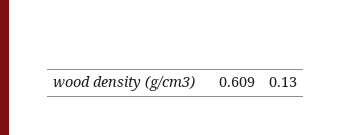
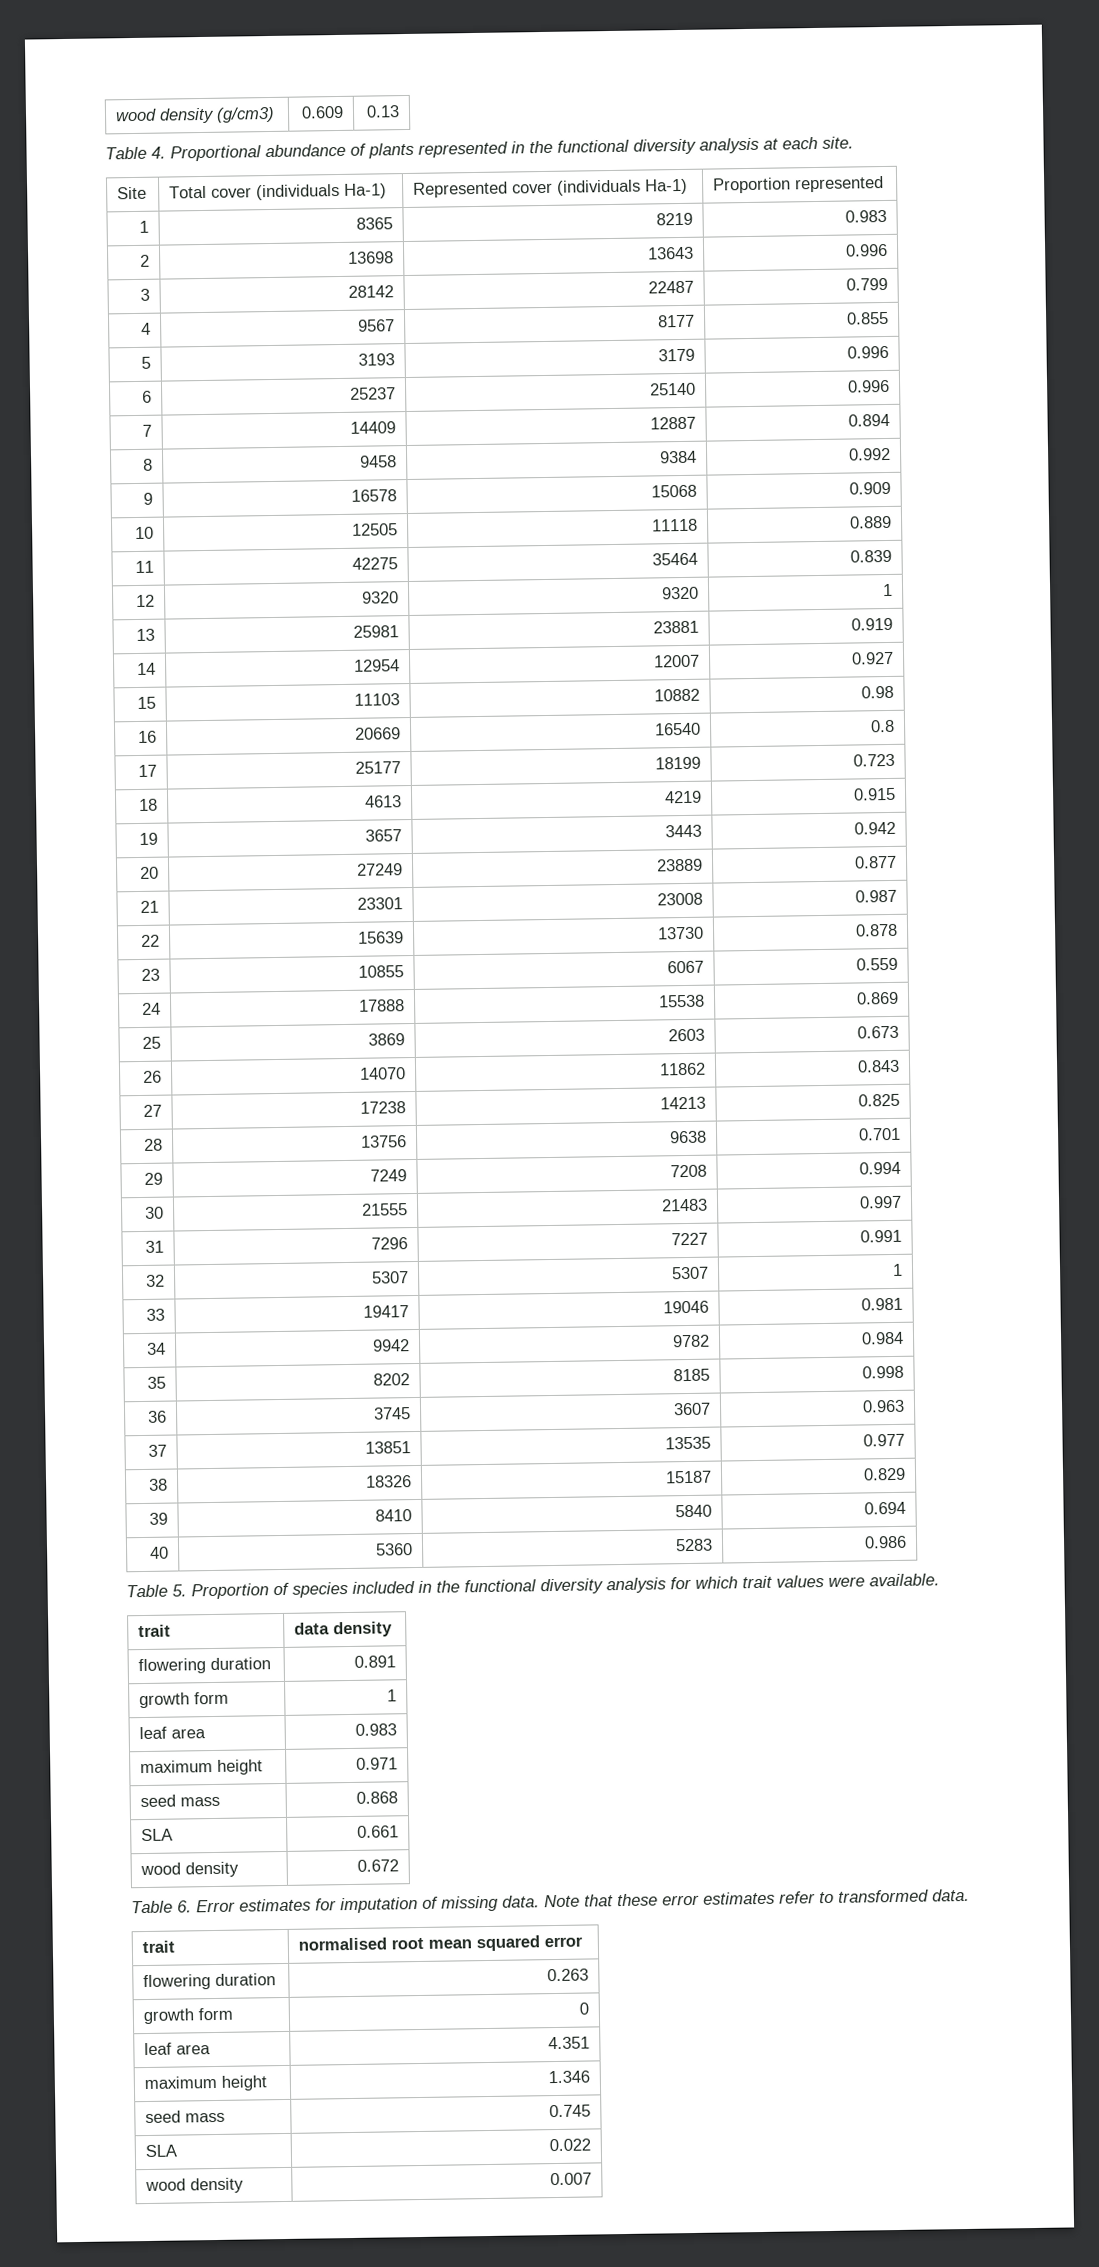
+ Table 4. Proportional abundance of plants represented in the functional diversity analysis at each site.
+ Site | Total cover (individuals Ha-1) | Represented cover (individuals Ha-1) | Proportion represented
+ 1 | 8365 | 8219 | 0.983
+ 2 | 13698 | 13643 | 0.996
+ 3 | 28142 | 22487 | 0.799
+ 4 | 9567 | 8177 | 0.855
+ 5 | 3193 | 3179 | 0.996
+ 6 | 25237 | 25140 | 0.996
+ 7 | 14409 | 12887 | 0.894
+ 8 | 9458 | 9384 | 0.992
+ 9 | 16578 | 15068 | 0.909
+ 10 | 12505 | 11118 | 0.889
+ 11 | 42275 | 35464 | 0.839
+ 12 | 9320 | 9320 | 1
+ 13 | 25981 | 23881 | 0.919
+ 14 | 12954 | 12007 | 0.927
+ 15 | 11103 | 10882 | 0.98
+ 16 | 20669 | 16540 | 0.8
+ 17 | 25177 | 18199 | 0.723
+ 18 | 4613 | 4219 | 0.915
+ 19 | 3657 | 3443 | 0.942
+ 20 | 27249 | 23889 | 0.877
+ 21 | 23301 | 23008 | 0.987
+ 22 | 15639 | 13730 | 0.878
+ 23 | 10855 | 6067 | 0.559
+ 24 | 17888 | 15538 | 0.869
+ 25 | 3869 | 2603 | 0.673
+ 26 | 14070 | 11862 | 0.843
+ 27 | 17238 | 14213 | 0.825
+ 28 | 13756 | 9638 | 0.701
+ 29 | 7249 | 7208 | 0.994
+ 30 | 21555 | 21483 | 0.997
+ 31 | 7296 | 7227 | 0.991
+ 32 | 5307 | 5307 | 1
+ 33 | 19417 | 19046 | 0.981
+ 34 | 9942 | 9782 | 0.984
+ 35 | 8202 | 8185 | 0.998
+ 36 | 3745 | 3607 | 0.963
+ 37 | 13851 | 13535 | 0.977
+ 38 | 18326 | 15187 | 0.829
+ 39 | 8410 | 5840 | 0.694
+ 40 | 5360 | 5283 | 0.986
+ Table 5. Proportion of species included in the functional diversity analysis for which trait values were available.
+ trait | data density
+ flowering duration | 0.891
+ growth form | 1
+ leaf area | 0.983
+ maximum height | 0.971
+ seed mass | 0.868
+ SLA | 0.661
+ wood density | 0.672
+ Table 6. Error estimates for imputation of missing data. Note that these error estimates refer to transformed data.
+ trait | normalised root mean squared error
+ flowering duration | 0.263
+ growth form | 0
+ leaf area | 4.351
+ maximum height | 1.346
+ seed mass | 0.745
+ SLA | 0.022
+ wood density | 0.007

